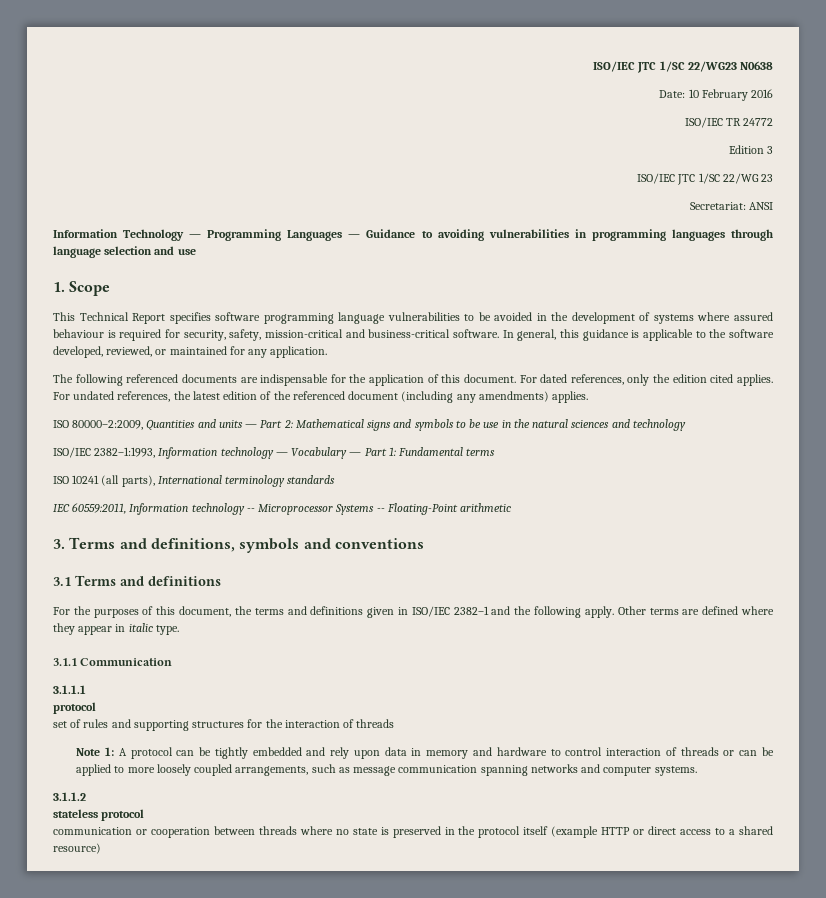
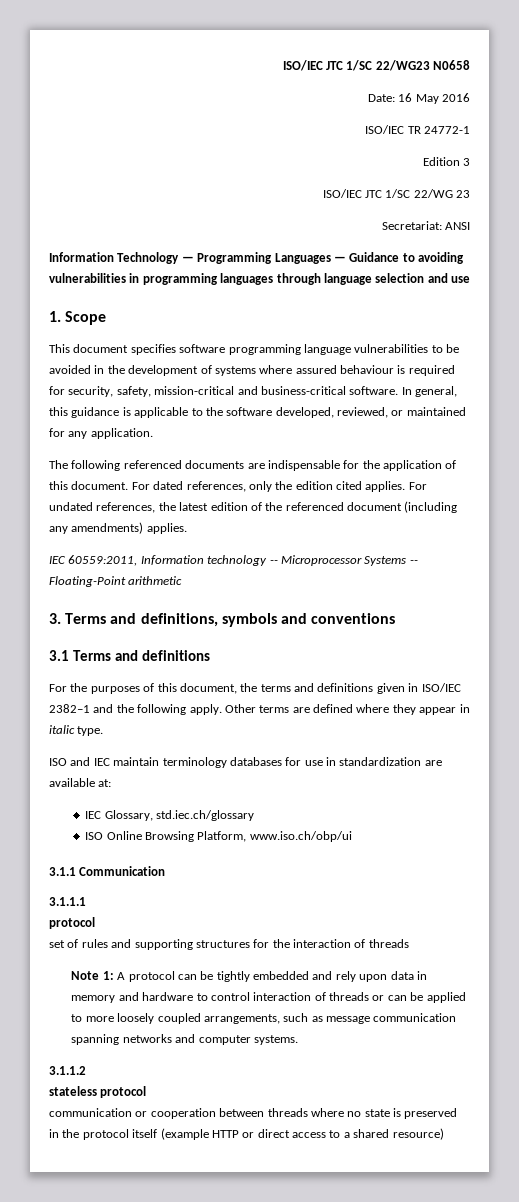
- ISO/IEC JTC 1/SC 22/WG23 N0638
+ ISO/IEC JTC 1/SC 22/WG23 N0658
- Date: 10 February 2016
+ Date: 16 May 2016
- ISO/IEC TR 24772
+ ISO/IEC TR 24772-1
- This Technical Report specifies software programming language vulnerabilities to be avoided in the development of systems where assured behaviour is required for security, safety, mission-critical and business-critical software.
+ This document specifies software programming language vulnerabilities to be avoided in the development of systems where assured behaviour is required for security, safety, mission-critical and business-critical software.
- ISO 80000–2:2009, Quantities and units — Part 2: Mathematical signs and symbols to be use in the natural sciences and technology
- ISO/IEC 2382–1:1993, Information technology — Vocabulary — Part 1: Fundamental terms
- ISO 10241 (all parts), International terminology standards
+ ISO and IEC maintain terminology databases for use in standardization are available at:
+ IEC Glossary, std.iec.ch/glossary
+ ISO Online Browsing Platform, www.iso.ch/obp/ui

